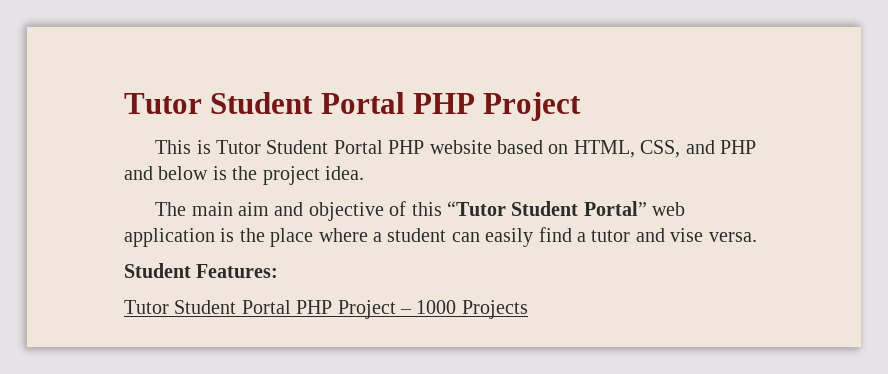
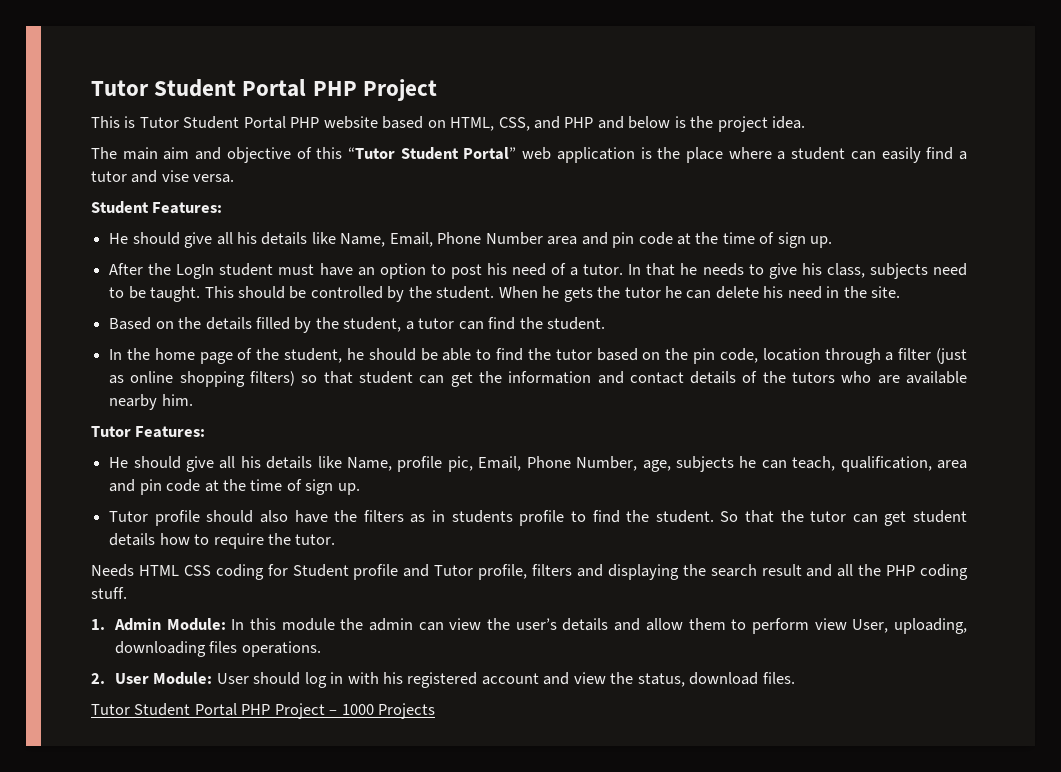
+ He should give all his details like Name, Email, Phone Number area and pin code at the time of sign up.
+ After the LogIn student must have an option to post his need of a tutor. In that he needs to give his class, subjects need to be taught. This should be controlled by the student. When he gets the tutor he can delete his need in the site.
+ Based on the details filled by the student, a tutor can find the student.
+ In the home page of the student, he should be able to find the tutor based on the pin code, location through a filter (just as online shopping filters) so that student can get the information and contact details of the tutors who are available nearby him.
+ Tutor Features:
+ He should give all his details like Name, profile pic, Email, Phone Number, age, subjects he can teach, qualification, area and pin code at the time of sign up.
+ Tutor profile should also have the filters as in students profile to find the student. So that the tutor can get student details how to require the tutor.
+ Needs HTML CSS coding for Student profile and Tutor profile, filters and displaying the search result and all the PHP coding stuff.
+ 1. Admin Module: In this module the admin can view the user’s details and allow them to perform view User, uploading, downloading files operations.
+ 2. User Module: User should log in with his registered account and view the status, download files.

